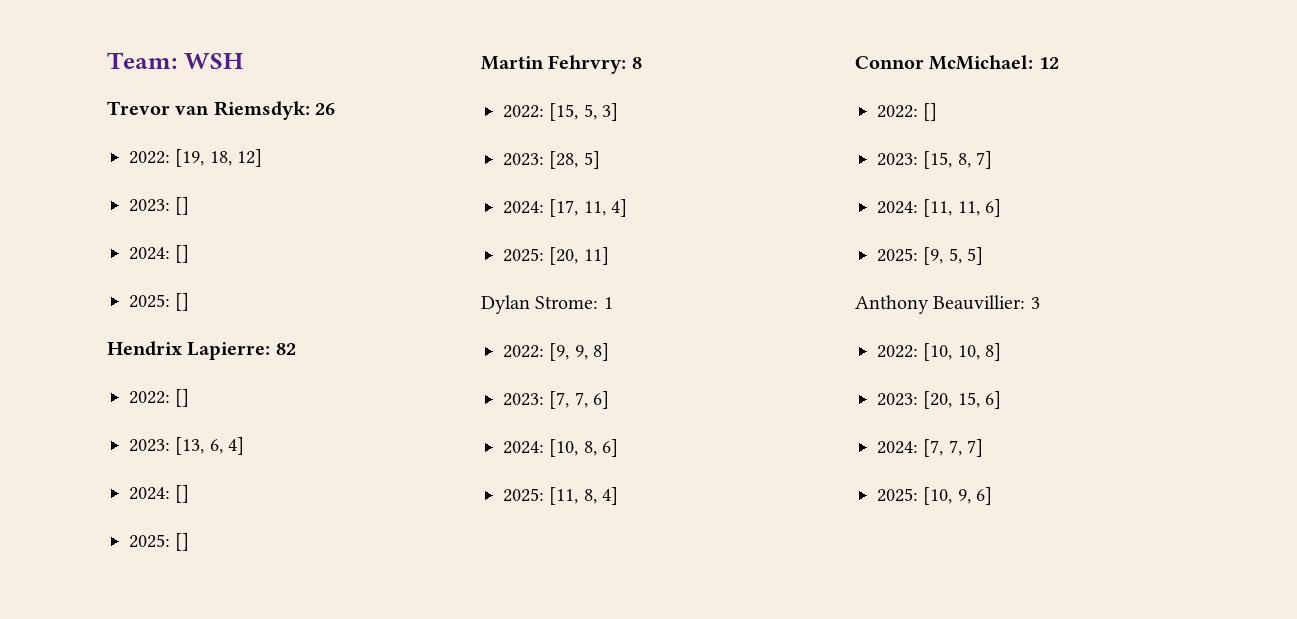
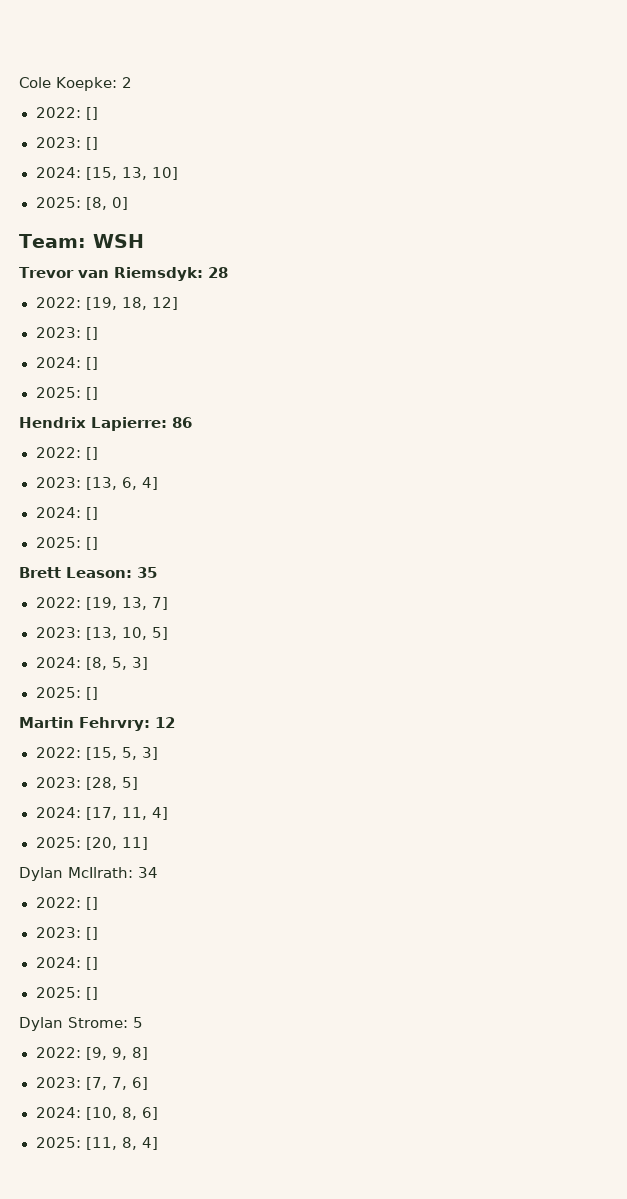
+ Cole Koepke: 2
+ 2022: []
+ 2023: []
+ 2024: [15, 13, 10]
+ 2025: [8, 0]
- Trevor van Riemsdyk: 26
+ Trevor van Riemsdyk: 28
- Hendrix Lapierre: 82
+ Hendrix Lapierre: 86
+ Brett Leason: 35
+ 2022: [19, 13, 7]
+ 2023: [13, 10, 5]
+ 2024: [8, 5, 3]
+ 2025: []
- Martin Fehrvry: 8
+ Martin Fehrvry: 12
+ Dylan McIlrath: 34
+ 2022: []
+ 2023: []
+ 2024: []
+ 2025: []
- Dylan Strome: 1
+ Dylan Strome: 5
- Connor McMichael: 12
- 2022: []
- 2023: [15, 8, 7]
- 2024: [11, 11, 6]
- 2025: [9, 5, 5]
- Anthony Beauvillier: 3
- 2022: [10, 10, 8]
- 2023: [20, 15, 6]
- 2024: [7, 7, 7]
- 2025: [10, 9, 6]

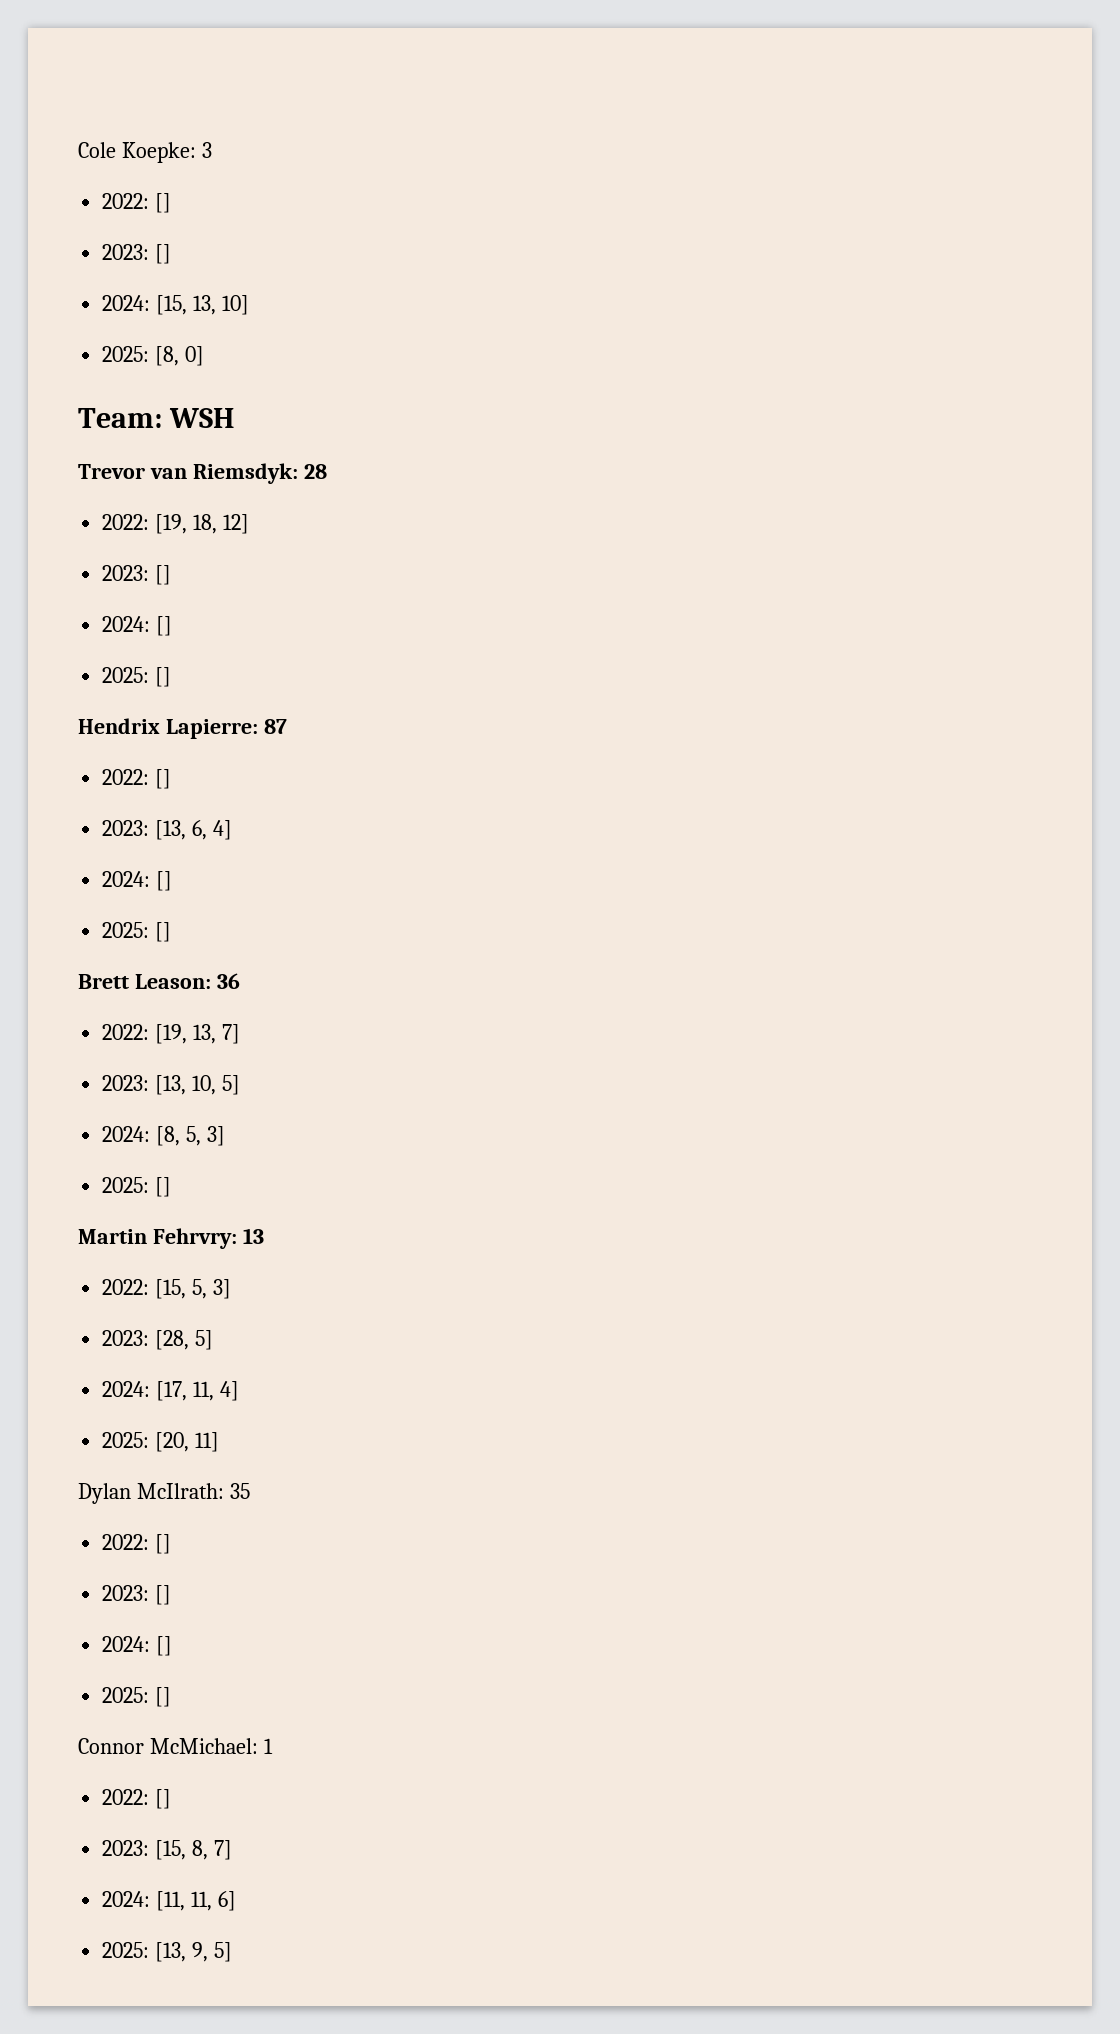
- Cole Koepke: 2
+ Cole Koepke: 3
- Hendrix Lapierre: 86
+ Hendrix Lapierre: 87
- Brett Leason: 35
+ Brett Leason: 36
- Martin Fehrvry: 12
+ Martin Fehrvry: 13
- Dylan McIlrath: 34
+ Dylan McIlrath: 35
- Dylan Strome: 5
- 2022: [9, 9, 8]
- 2023: [7, 7, 6]
- 2024: [10, 8, 6]
+ Connor McMichael: 1
+ 2022: []
+ 2023: [15, 8, 7]
+ 2024: [11, 11, 6]
- 2025: [11, 8, 4]
+ 2025: [13, 9, 5]

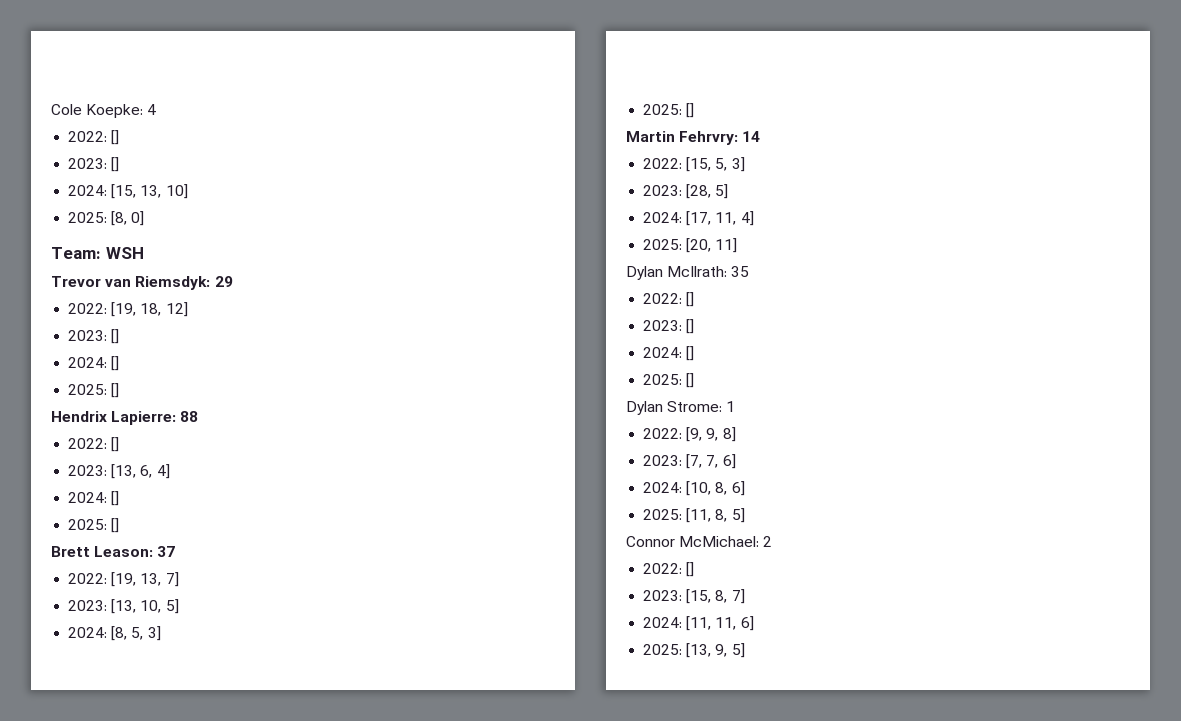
- Cole Koepke: 3
+ Cole Koepke: 4
- Trevor van Riemsdyk: 28
+ Trevor van Riemsdyk: 29
- Hendrix Lapierre: 87
+ Hendrix Lapierre: 88
- Brett Leason: 36
+ Brett Leason: 37
- Martin Fehrvry: 13
+ Martin Fehrvry: 14
+ Dylan Strome: 1
+ 2022: [9, 9, 8]
+ 2023: [7, 7, 6]
+ 2024: [10, 8, 6]
+ 2025: [11, 8, 5]
- Connor McMichael: 1
+ Connor McMichael: 2

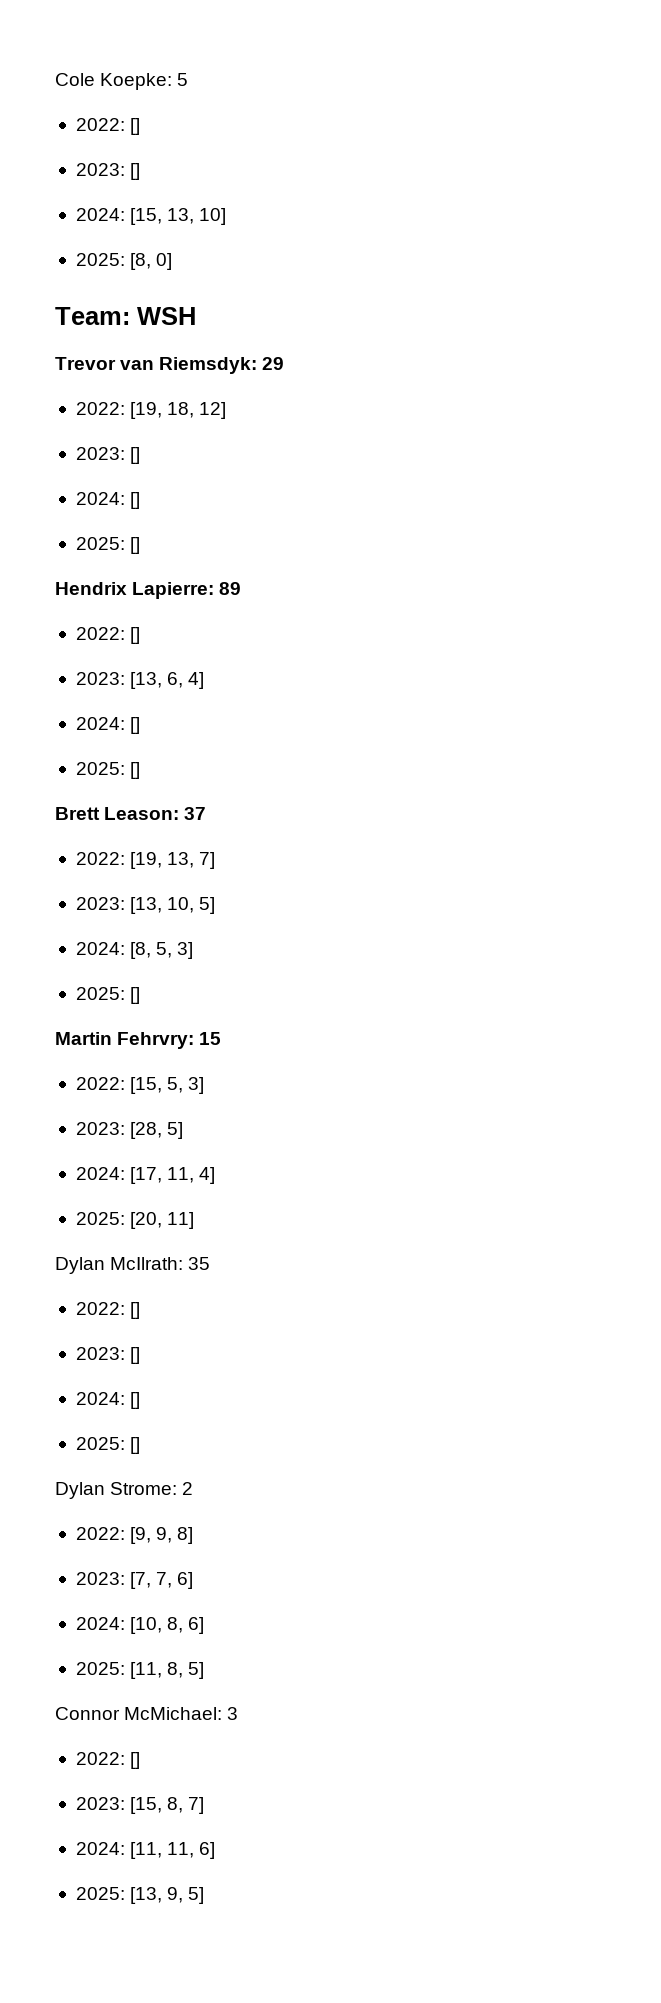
- Cole Koepke: 4
+ Cole Koepke: 5
- Hendrix Lapierre: 88
+ Hendrix Lapierre: 89
- Martin Fehrvry: 14
+ Martin Fehrvry: 15
- Dylan Strome: 1
+ Dylan Strome: 2
- Connor McMichael: 2
+ Connor McMichael: 3

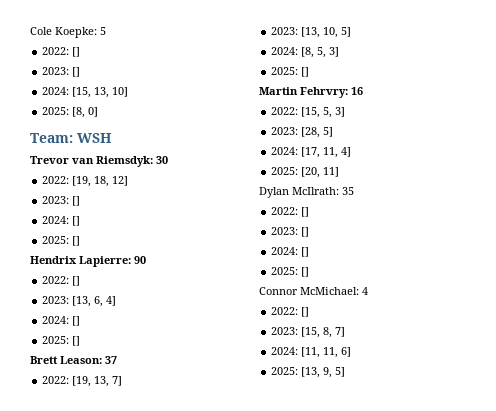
- Trevor van Riemsdyk: 29
+ Trevor van Riemsdyk: 30
- Hendrix Lapierre: 89
+ Hendrix Lapierre: 90
- Martin Fehrvry: 15
+ Martin Fehrvry: 16
- Dylan Strome: 2
- 2022: [9, 9, 8]
- 2023: [7, 7, 6]
- 2024: [10, 8, 6]
- 2025: [11, 8, 5]
- Connor McMichael: 3
+ Connor McMichael: 4

